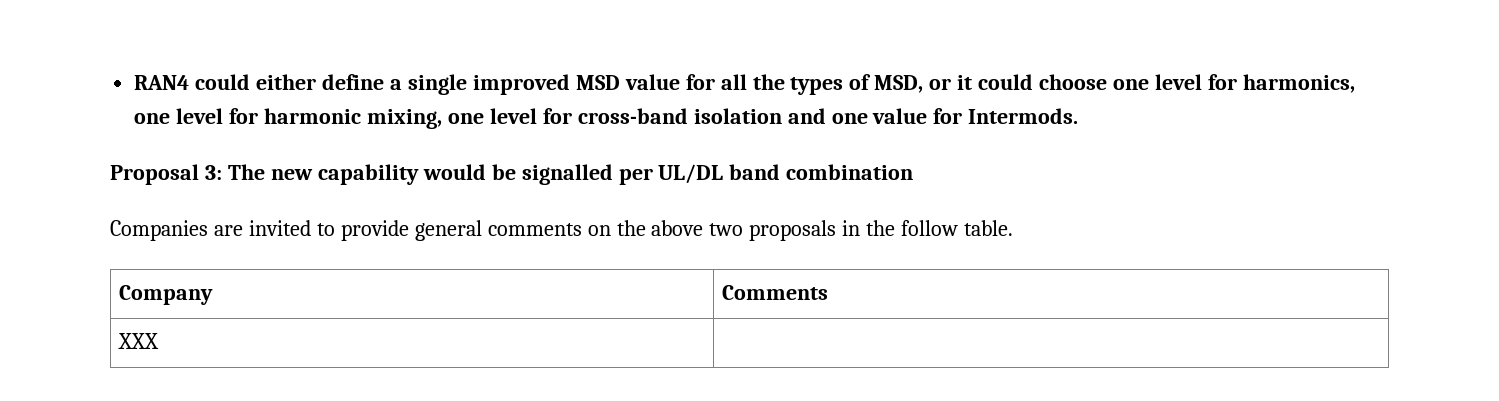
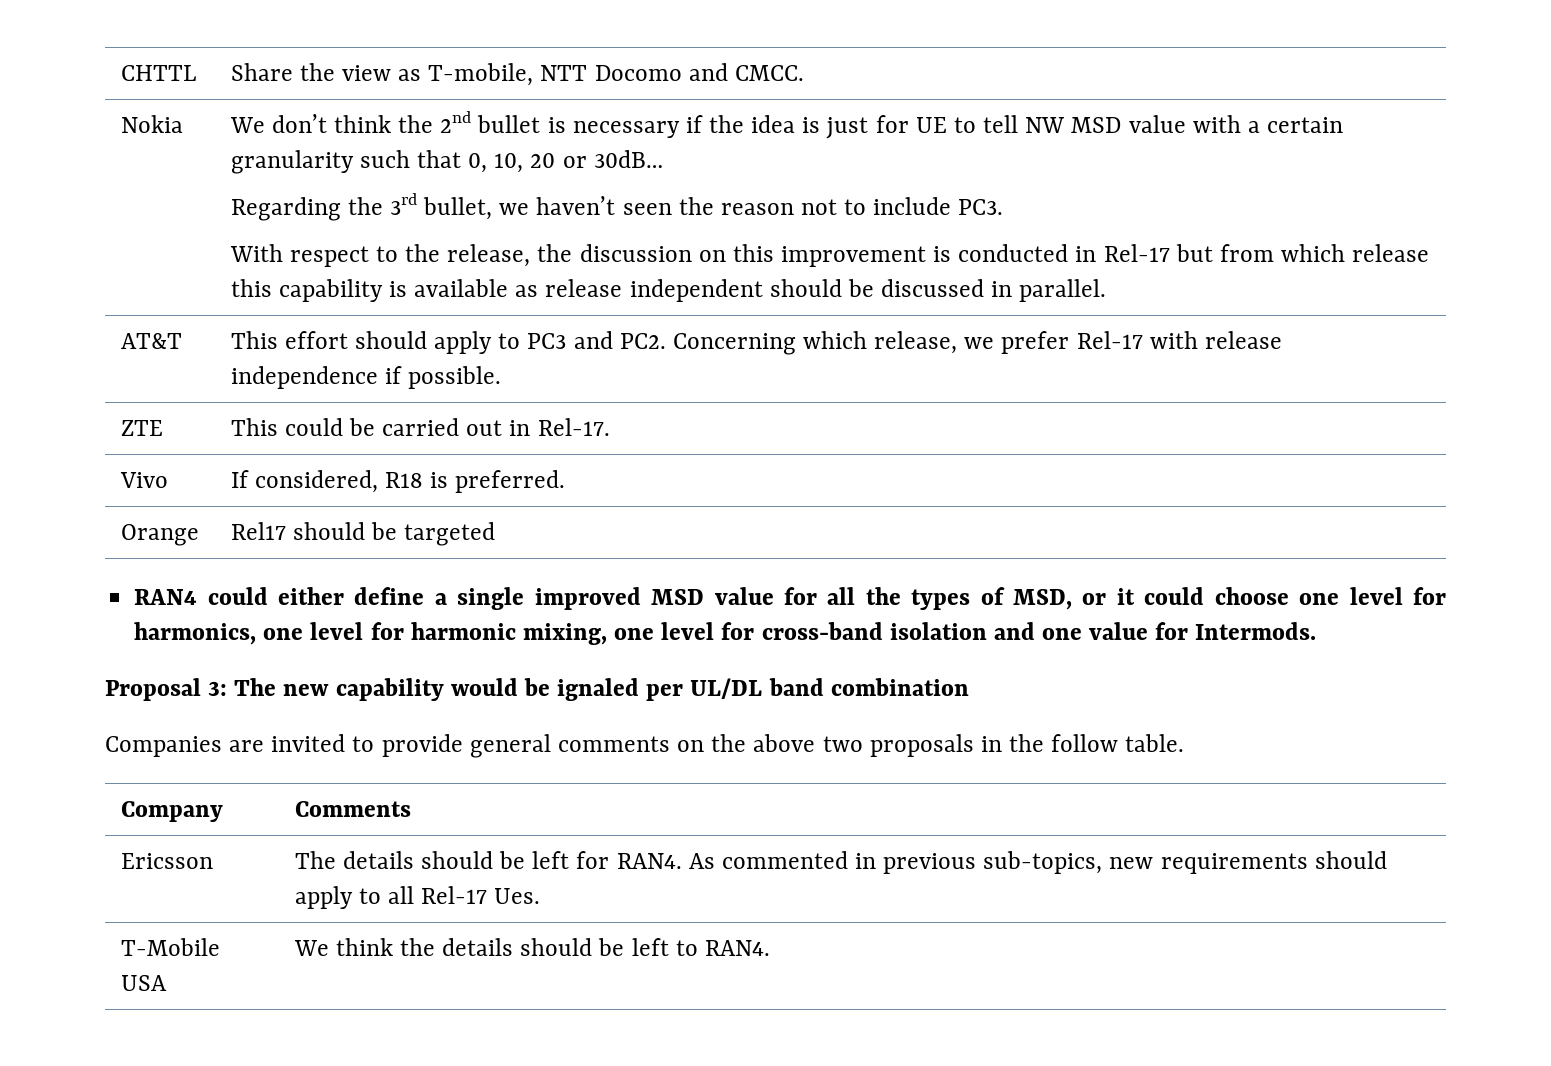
+ CHTTL | Share the view as T-mobile, NTT Docomo and CMCC.
+ Nokia | We don’t think the 2nd bullet is necessary if the idea is just for UE to tell NW MSD value with a certain granularity such that 0, 10, 20 or 30dB…
+ Regarding the 3rd bullet, we haven’t seen the reason not to include PC3.
+ With respect to the release, the discussion on this improvement is conducted in Rel-17 but from which release this capability is available as release independent should be discussed in parallel.
+ AT&T | This effort should apply to PC3 and PC2. Concerning which release, we prefer Rel-17 with release independence if possible.
+ ZTE | This could be carried out in Rel-17.
+ Vivo | If considered, R18 is preferred.
+ Orange | Rel17 should be targeted
- Proposal 3: The new capability would be signalled per UL/DL band combination
+ Proposal 3: The new capability would be ignaled per UL/DL band combination
- XXX |
+ Ericsson | The details should be left for RAN4. As commented in previous sub-topics, new requirements should apply to all Rel-17 Ues.
+ T-Mobile USA | We think the details should be left to RAN4.

